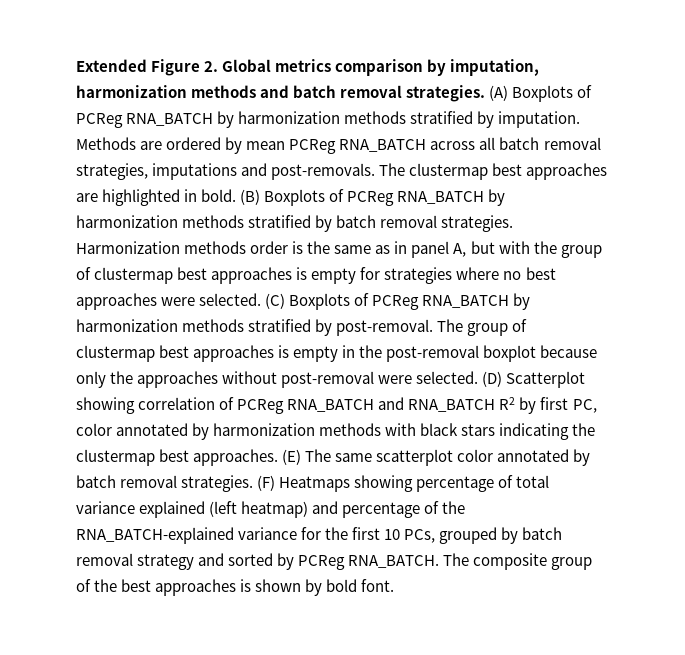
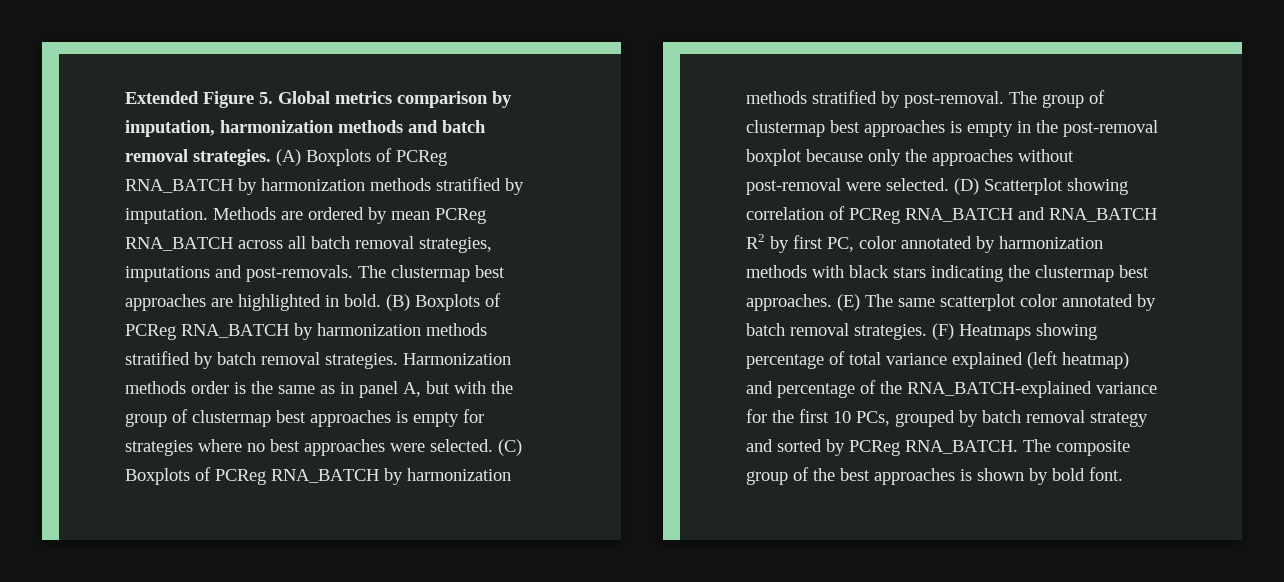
- Extended Figure 2. Global metrics comparison by imputation, harmonization methods and batch removal strategies.
+ Extended Figure 5. Global metrics comparison by imputation, harmonization methods and batch removal strategies.

